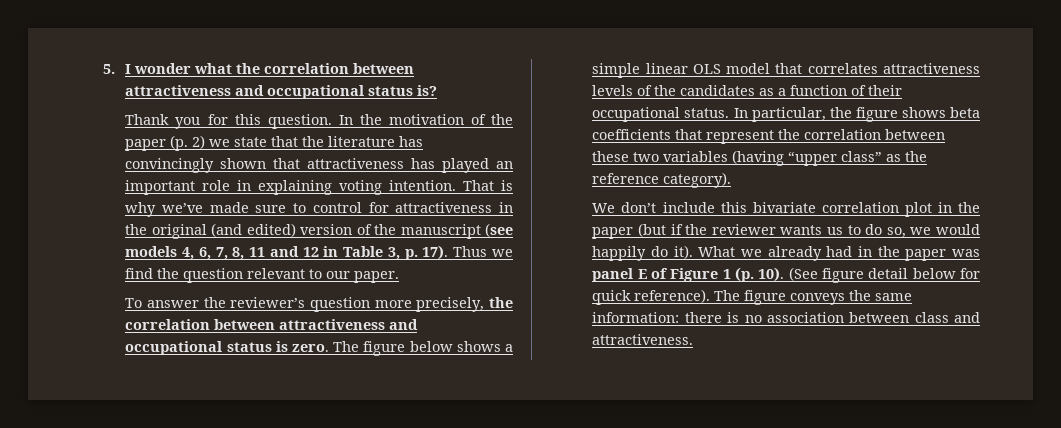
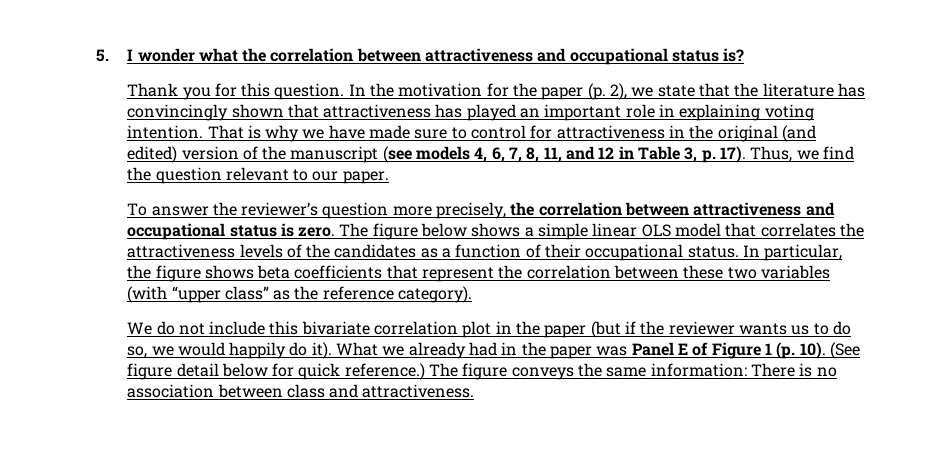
- In the motivation of the paper (p. 2) we state that the literature has convincingly shown that attractiveness has played an important role in explaining voting intention.
+ In the motivation for the paper (p. 2), we state that the literature has convincingly shown that attractiveness has played an important role in explaining voting intention.
- That is why we’ve made sure to control for attractiveness in the original (and edited) version of the manuscript (see models 4, 6, 7, 8, 11 and 12 in Table 3, p. 17).
+ That is why we have made sure to control for attractiveness in the original (and edited) version of the manuscript (see models 4, 6, 7, 8, 11, and 12 in Table 3, p. 17).
- Thus we find the question relevant to our paper.
+ Thus, we find the question relevant to our paper.
- The figure below shows a simple linear OLS model that correlates attractiveness levels of the candidates as a function of their occupational status.
+ The figure below shows a simple linear OLS model that correlates the attractiveness levels of the candidates as a function of their occupational status.
- In particular, the figure shows beta coefficients that represent the correlation between these two variables (having “upper class” as the reference category).
+ In particular, the figure shows beta coefficients that represent the correlation between these two variables (with “upper class” as the reference category).
- We don’t include this bivariate correlation plot in the paper (but if the reviewer wants us to do so, we would happily do it).
+ We do not include this bivariate correlation plot in the paper (but if the reviewer wants us to do so, we would happily do it).
- What we already had in the paper was panel E of Figure 1 (p. 10).
+ What we already had in the paper was Panel E of Figure 1 (p. 10).
- (See figure detail below for quick reference).
+ (See figure detail below for quick reference.)
- The figure conveys the same information: there is no association between class and attractiveness.
+ The figure conveys the same information: There is no association between class and attractiveness.

